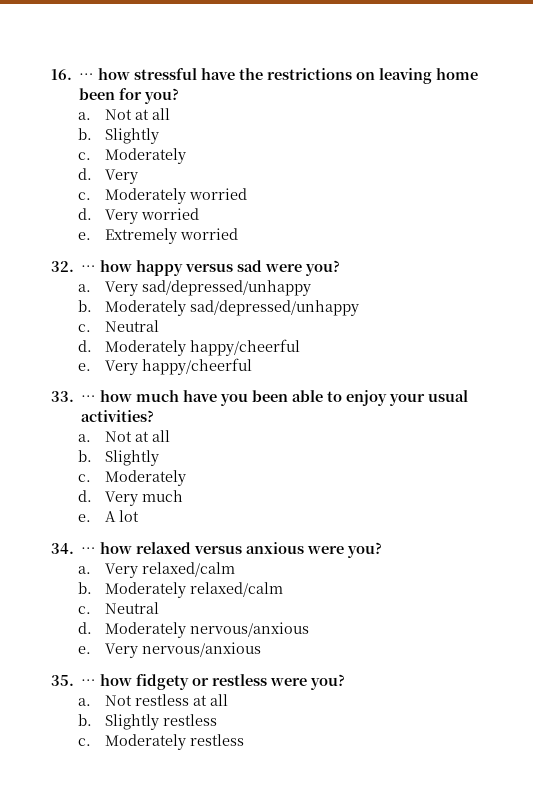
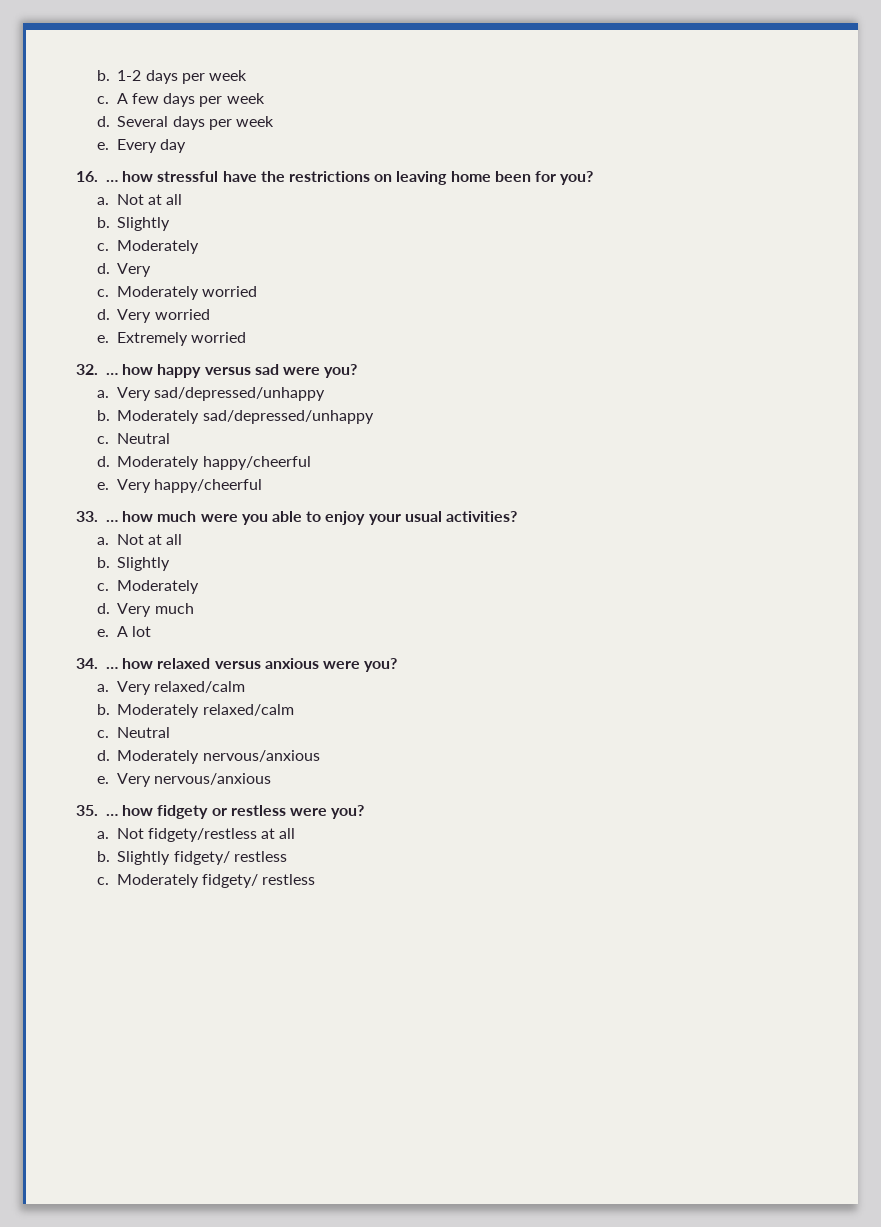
+ b. 1-2 days per week
+ c. A few days per week
+ d. Several days per week
+ e. Every day
- 33. … how much have you been able to enjoy your usual activities?
+ 33. … how much were you able to enjoy your usual activities?
- Not restless at all
- b. Slightly restless
+ Not fidgety/restless at all
+ b. Slightly fidgety/ restless
- Moderately restless
+ Moderately fidgety/ restless

